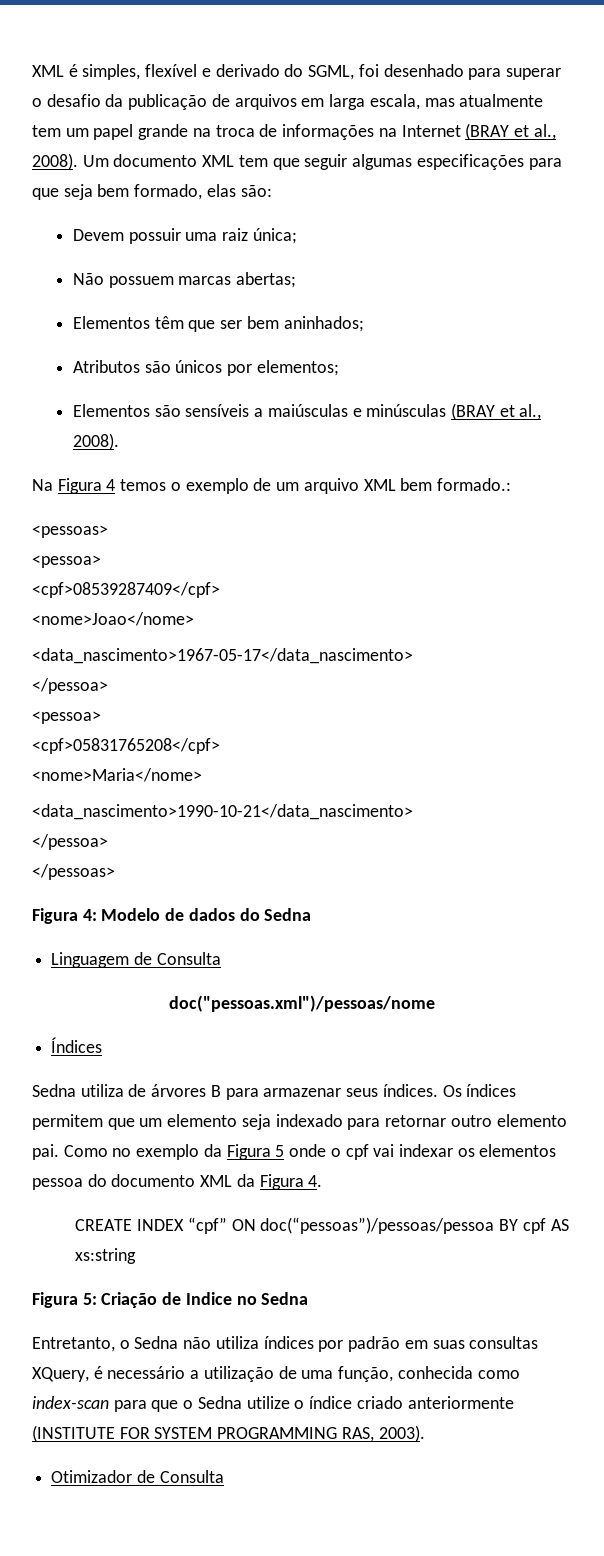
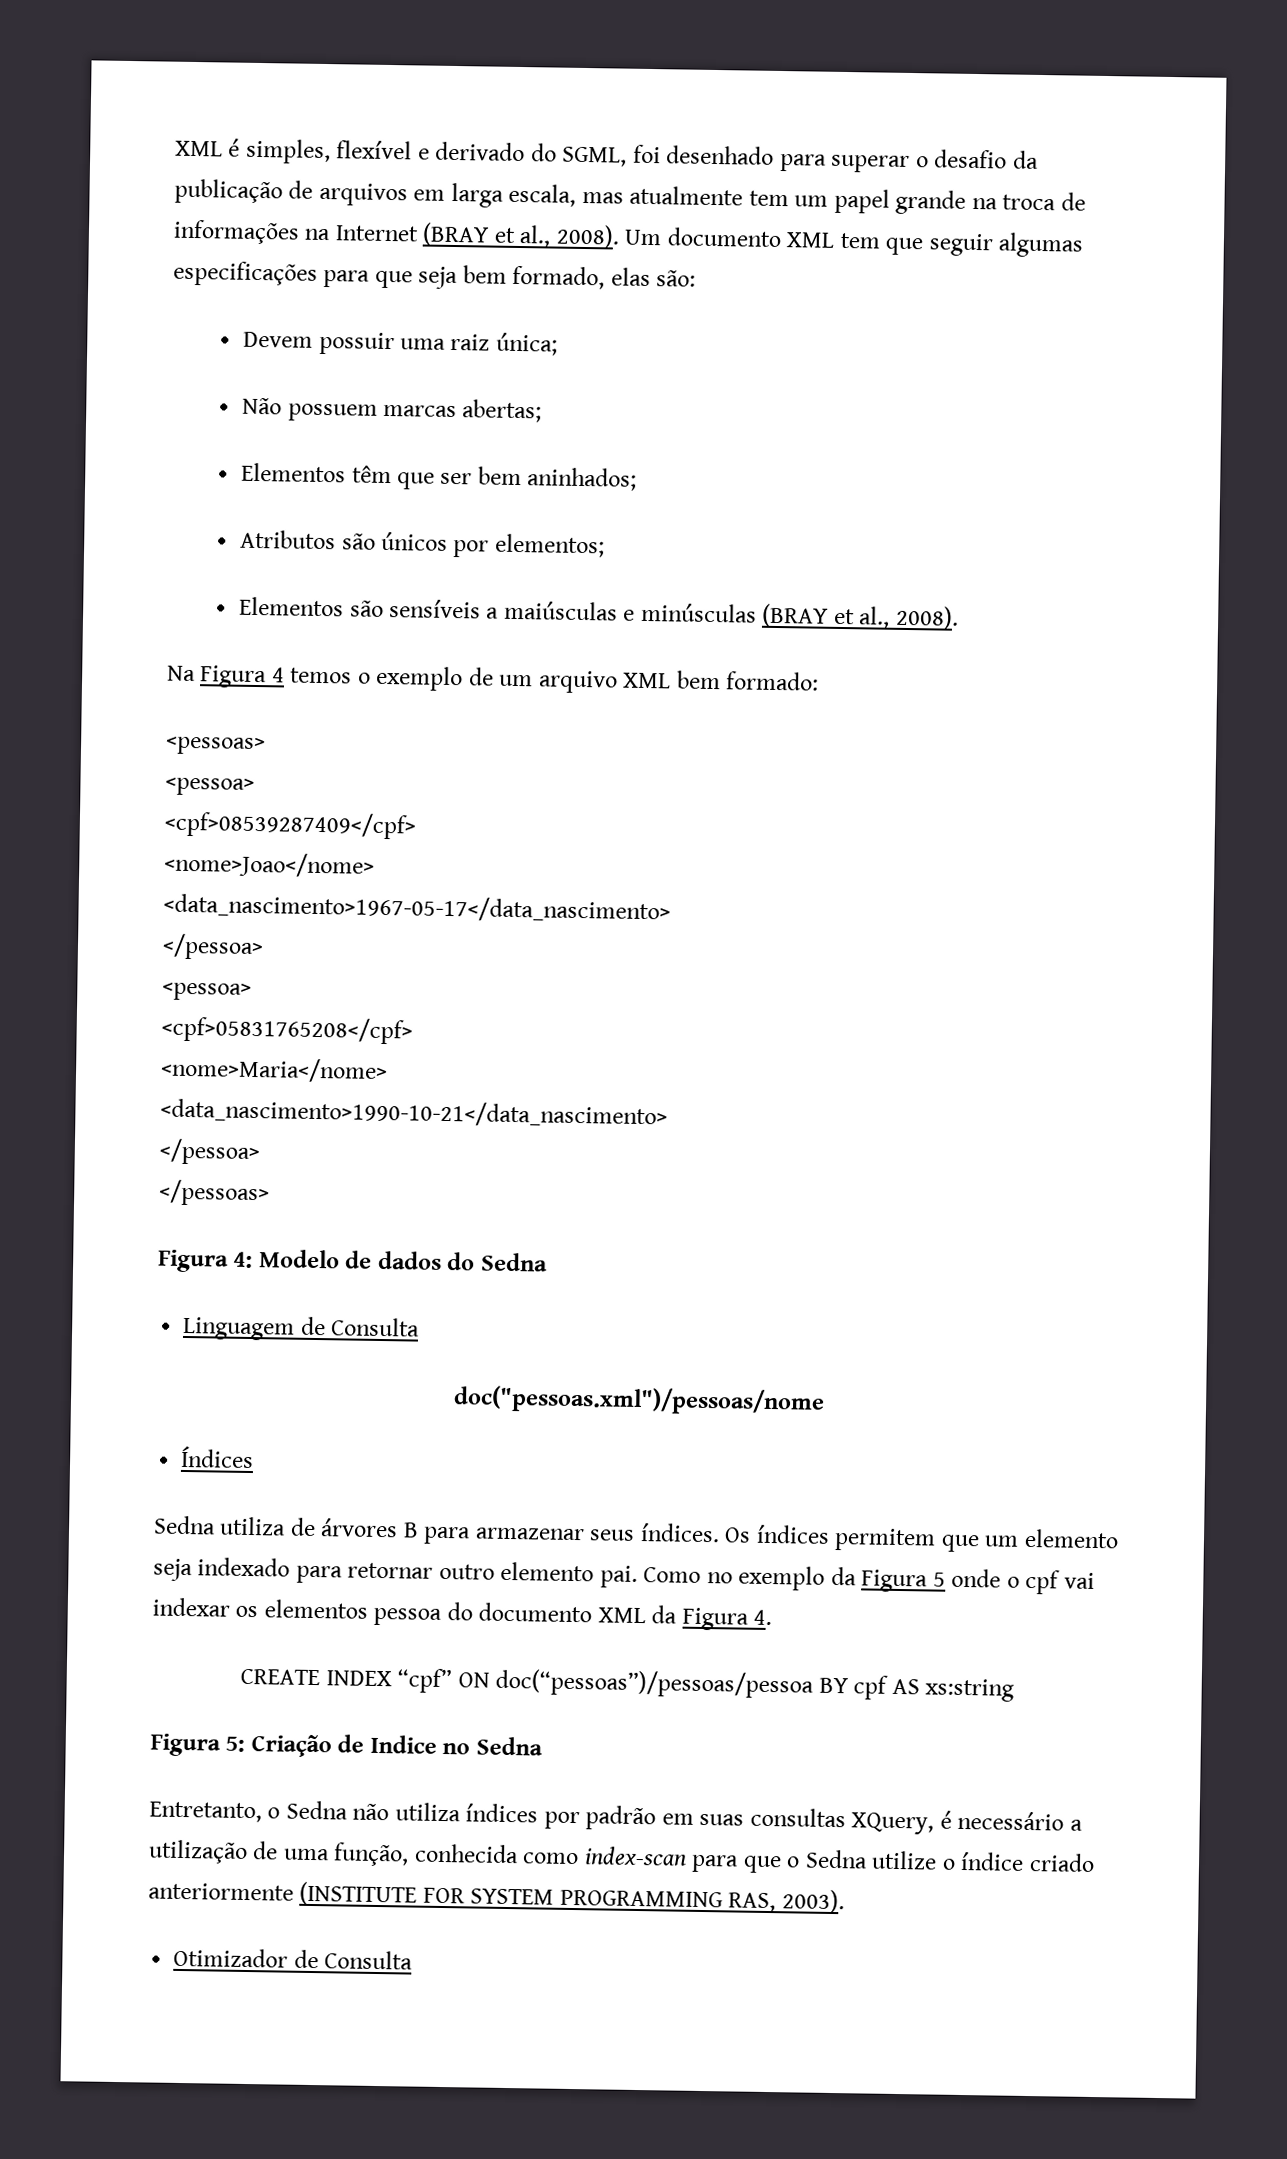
- Na Figura 4 temos o exemplo de um arquivo XML bem formado.:
+ Na Figura 4 temos o exemplo de um arquivo XML bem formado:

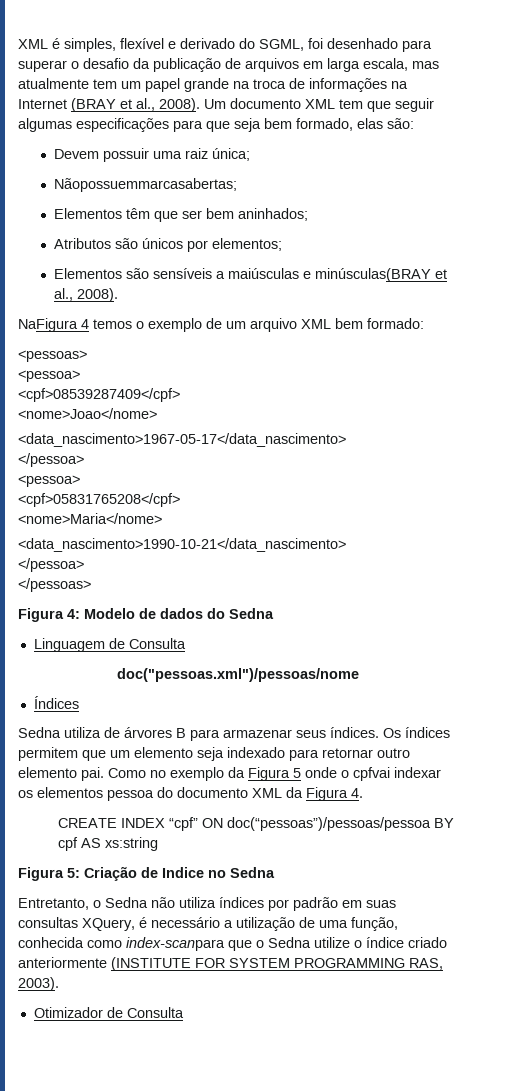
- Não possuem marcas abertas;
+ Nãopossuemmarcasabertas;
- Elementos são sensíveis a maiúsculas e minúsculas (BRAY et al., 2008).
+ Elementos são sensíveis a maiúsculas e minúsculas(BRAY et al., 2008).
- Na Figura 4 temos o exemplo de um arquivo XML bem formado:
+ NaFigura 4 temos o exemplo de um arquivo XML bem formado:
- Como no exemplo da Figura 5 onde o cpf vai indexar os elementos pessoa do documento XML da Figura 4.
+ Como no exemplo da Figura 5 onde o cpfvai indexar os elementos pessoa do documento XML da Figura 4.
- Entretanto, o Sedna não utiliza índices por padrão em suas consultas XQuery, é necessário a utilização de uma função, conhecida como index-scan para que o Sedna utilize o índice criado anteriormente (INSTITUTE FOR SYSTEM PROGRAMMING RAS, 2003).
+ Entretanto, o Sedna não utiliza índices por padrão em suas consultas XQuery, é necessário a utilização de uma função, conhecida como index-scanpara que o Sedna utilize o índice criado anteriormente (INSTITUTE FOR SYSTEM PROGRAMMING RAS, 2003).

